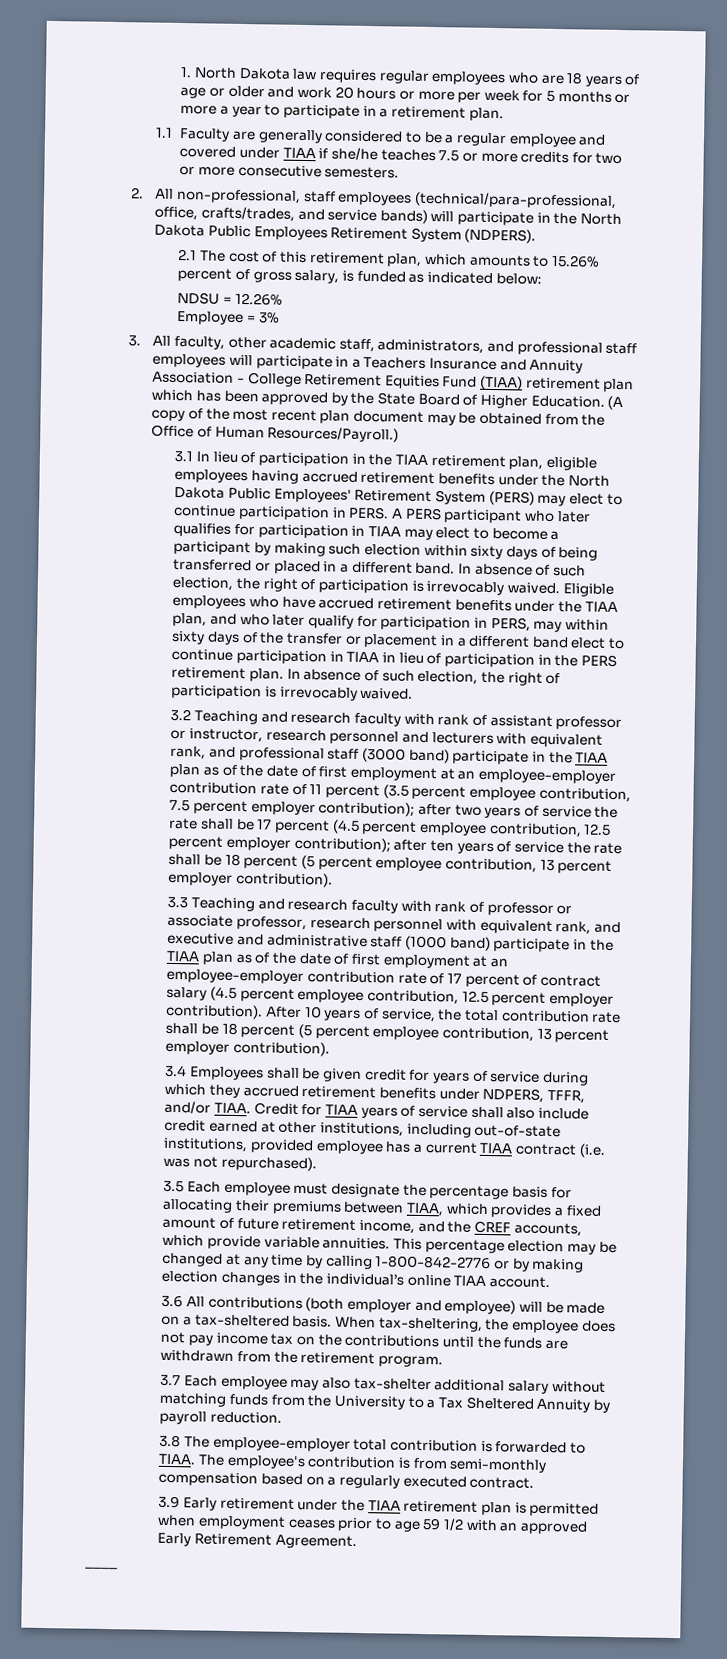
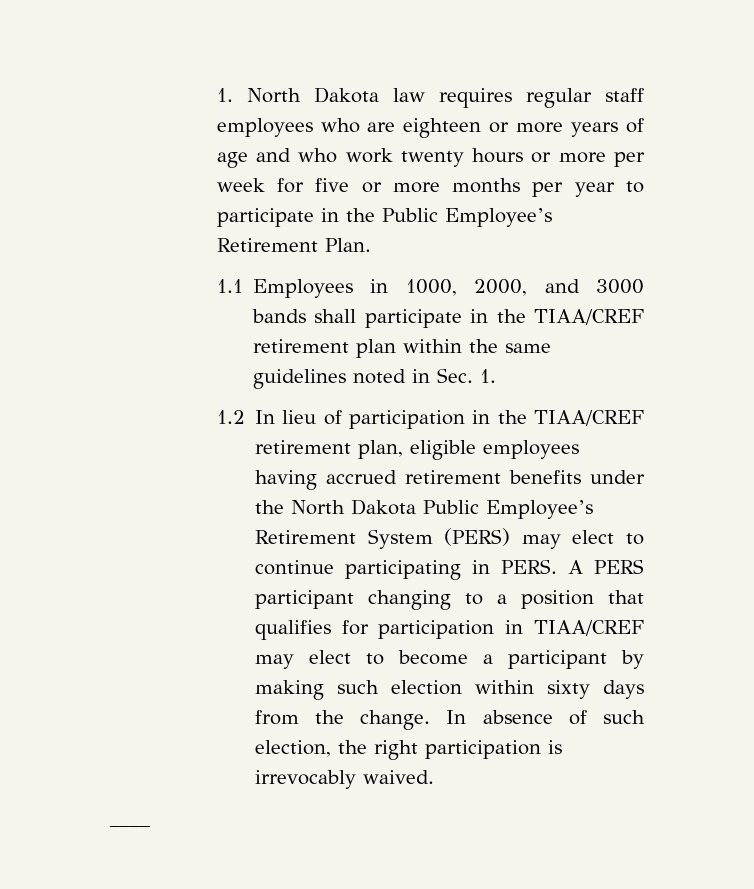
- 1. North Dakota law requires regular employees who are 18 years of age or older and work 20 hours or more per week for 5 months or more a year to participate in a retirement plan.
- 1.1 Faculty are generally considered to be a regular employee and covered under TIAA if she/he teaches 7.5 or more credits for two or more consecutive semesters.
- 2. All non-professional, staff employees (technical/para-professional, office, crafts/trades, and service bands) will participate in the North Dakota Public Employees Retirement System (NDPERS).
- 2.1 The cost of this retirement plan, which amounts to 15.26% percent of gross salary, is funded as indicated below:
- NDSU = 12.26%
- Employee = 3%
- 3. All faculty, other academic staff, administrators, and professional staff employees will participate in a Teachers Insurance and Annuity Association - College Retirement Equities Fund (TIAA) retirement plan which has been approved by the State Board of Higher Education. (A copy of the most recent plan document may be obtained from the Office of Human Resources/Payroll.)
- 3.1 In lieu of participation in the TIAA retirement plan, eligible employees having accrued retirement benefits under the North Dakota Public Employees' Retirement System (PERS) may elect to continue participation in PERS.
+ 1. North Dakota law requires regular staff employees who are eighteen or more years of age and who work twenty hours or more per week for five or more months per year to participate in the Public Employee’s Retirement Plan.
+ 1.1 Employees in 1000, 2000, and 3000 bands shall participate in the TIAA/CREF retirement plan within the same guidelines noted in Sec. 1.
+ 1.2 In lieu of participation in the TIAA/CREF retirement plan, eligible employees having accrued retirement benefits under the North Dakota Public Employee’s Retirement System (PERS) may elect to continue participating in PERS.
- A PERS participant who later qualifies for participation in TIAA may elect to become a participant by making such election within sixty days of being transferred or placed in a different band. In absence of such election, the right of participation is irrevocably waived. Eligible employees who have accrued retirement benefits under the TIAA plan, and who later qualify for participation in PERS, may within sixty days of the transfer or placement in a different band elect to continue participation in TIAA in lieu of participation in the PERS retirement plan. In absence of such election, the right of participation is irrevocably waived.
- 3.2 Teaching and research faculty with rank of assistant professor or instructor, research personnel and lecturers with equivalent rank, and professional staff (3000 band) participate in the TIAA plan as of the date of first employment at an employee-employer contribution rate of 11 percent (3.5 percent employee contribution, 7.5 percent employer contribution); after two years of service the rate shall be 17 percent (4.5 percent employee contribution, 12.5 percent employer contribution); after ten years of service the rate shall be 18 percent (5 percent employee contribution, 13 percent employer contribution).
- 3.3 Teaching and research faculty with rank of professor or associate professor, research personnel with equivalent rank, and executive and administrative staff (1000 band) participate in the TIAA plan as of the date of first employment at an employee-employer contribution rate of 17 percent of contract salary (4.5 percent employee contribution, 12.5 percent employer contribution). After 10 years of service, the total contribution rate shall be 18 percent (5 percent employee contribution, 13 percent employer contribution).
- 3.4 Employees shall be given credit for years of service during which they accrued retirement benefits under NDPERS, TFFR, and/or TIAA. Credit for TIAA years of service shall also include credit earned at other institutions, including out-of-state institutions, provided employee has a current TIAA contract (i.e. was not repurchased).
- 3.5 Each employee must designate the percentage basis for allocating their premiums between TIAA, which provides a fixed amount of future retirement income, and the CREF accounts, which provide variable annuities. This percentage election may be changed at any time by calling 1-800-842-2776 or by making election changes in the individual’s online TIAA account.
- 3.6 All contributions (both employer and employee) will be made on a tax-sheltered basis. When tax-sheltering, the employee does not pay income tax on the contributions until the funds are withdrawn from the retirement program.
- 3.7 Each employee may also tax-shelter additional salary without matching funds from the University to a Tax Sheltered Annuity by payroll reduction.
- 3.8 The employee-employer total contribution is forwarded to TIAA. The employee's contribution is from semi-monthly compensation based on a regularly executed contract.
- 3.9 Early retirement under the TIAA retirement plan is permitted when employment ceases prior to age 59 1/2 with an approved Early Retirement Agreement.
+ A PERS participant changing to a position that qualifies for participation in TIAA/CREF may elect to become a participant by making such election within sixty days from the change. In absence of such election, the right participation is irrevocably waived.

